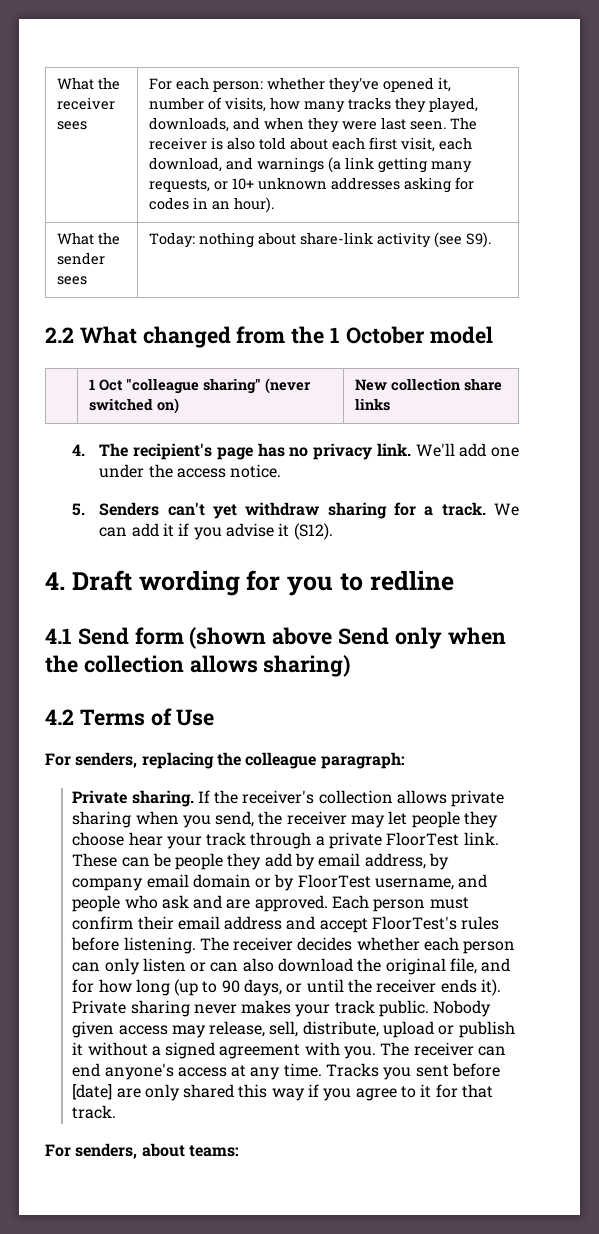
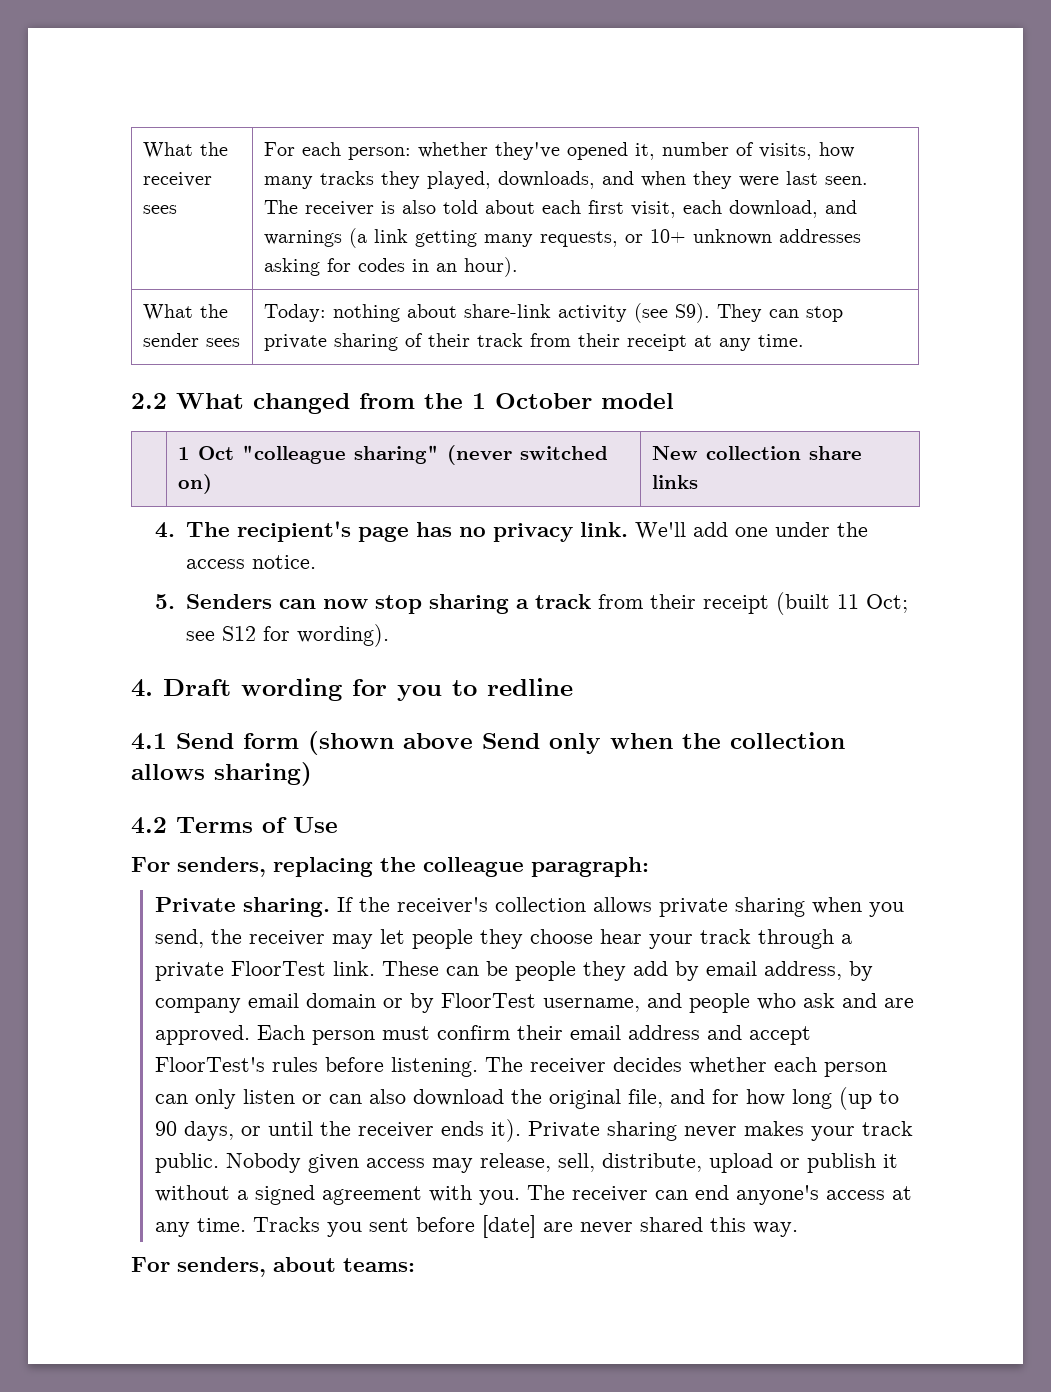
- What the sender sees | Today: nothing about share-link activity (see S9).
+ What the sender sees | Today: nothing about share-link activity (see S9). They can stop private sharing of their track from their receipt at any time.
- 5. Senders can't yet withdraw sharing for a track. We can add it if you advise it (S12).
+ 5. Senders can now stop sharing a track from their receipt (built 11 Oct; see S12 for wording).
- Tracks you sent before [date] are only shared this way if you agree to it for that track.
+ Tracks you sent before [date] are never shared this way.

